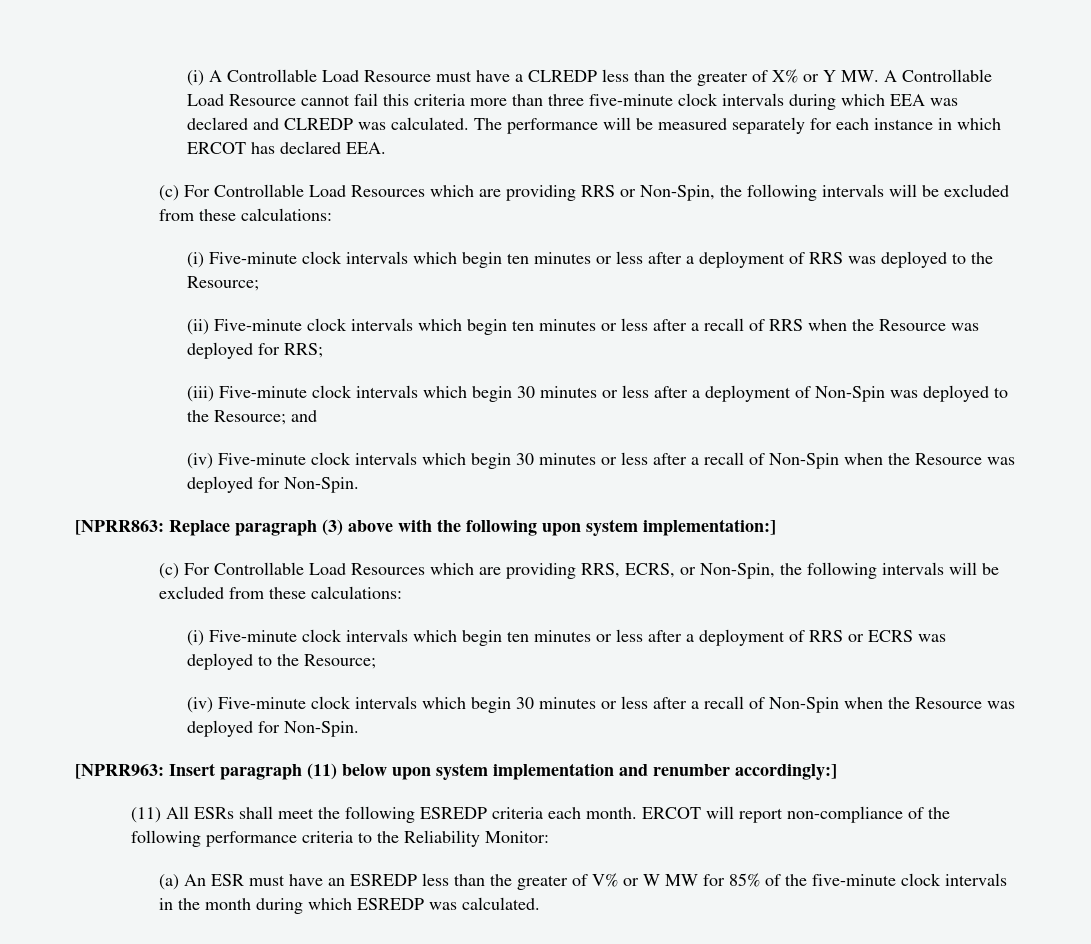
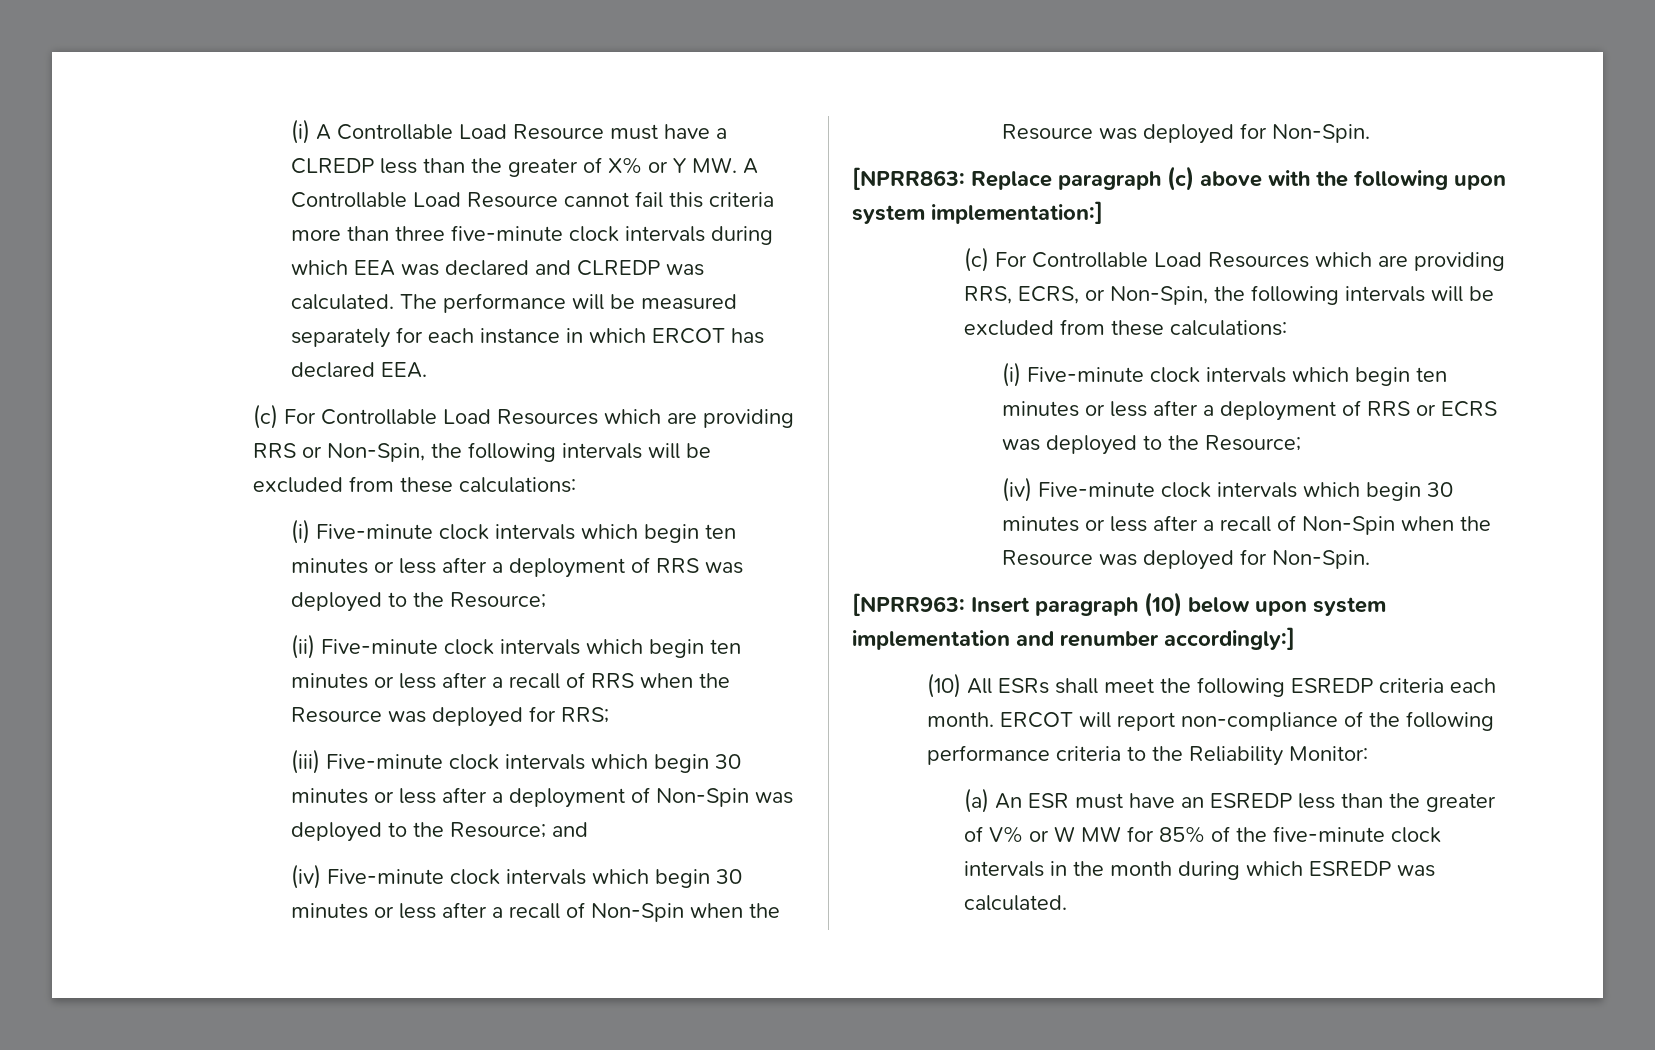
- [NPRR863: Replace paragraph (3) above with the following upon system implementation:]
+ [NPRR863: Replace paragraph (c) above with the following upon system implementation:]
- [NPRR963: Insert paragraph (11) below upon system implementation and renumber accordingly:]
+ [NPRR963: Insert paragraph (10) below upon system implementation and renumber accordingly:]
- (11) All ESRs shall meet the following ESREDP criteria each month.
+ (10) All ESRs shall meet the following ESREDP criteria each month.

